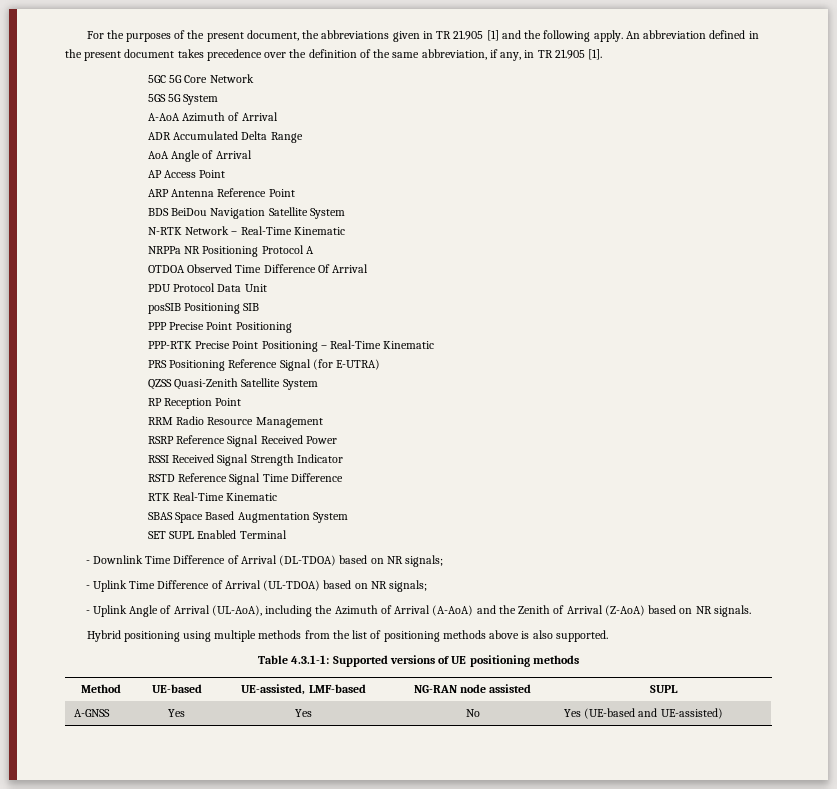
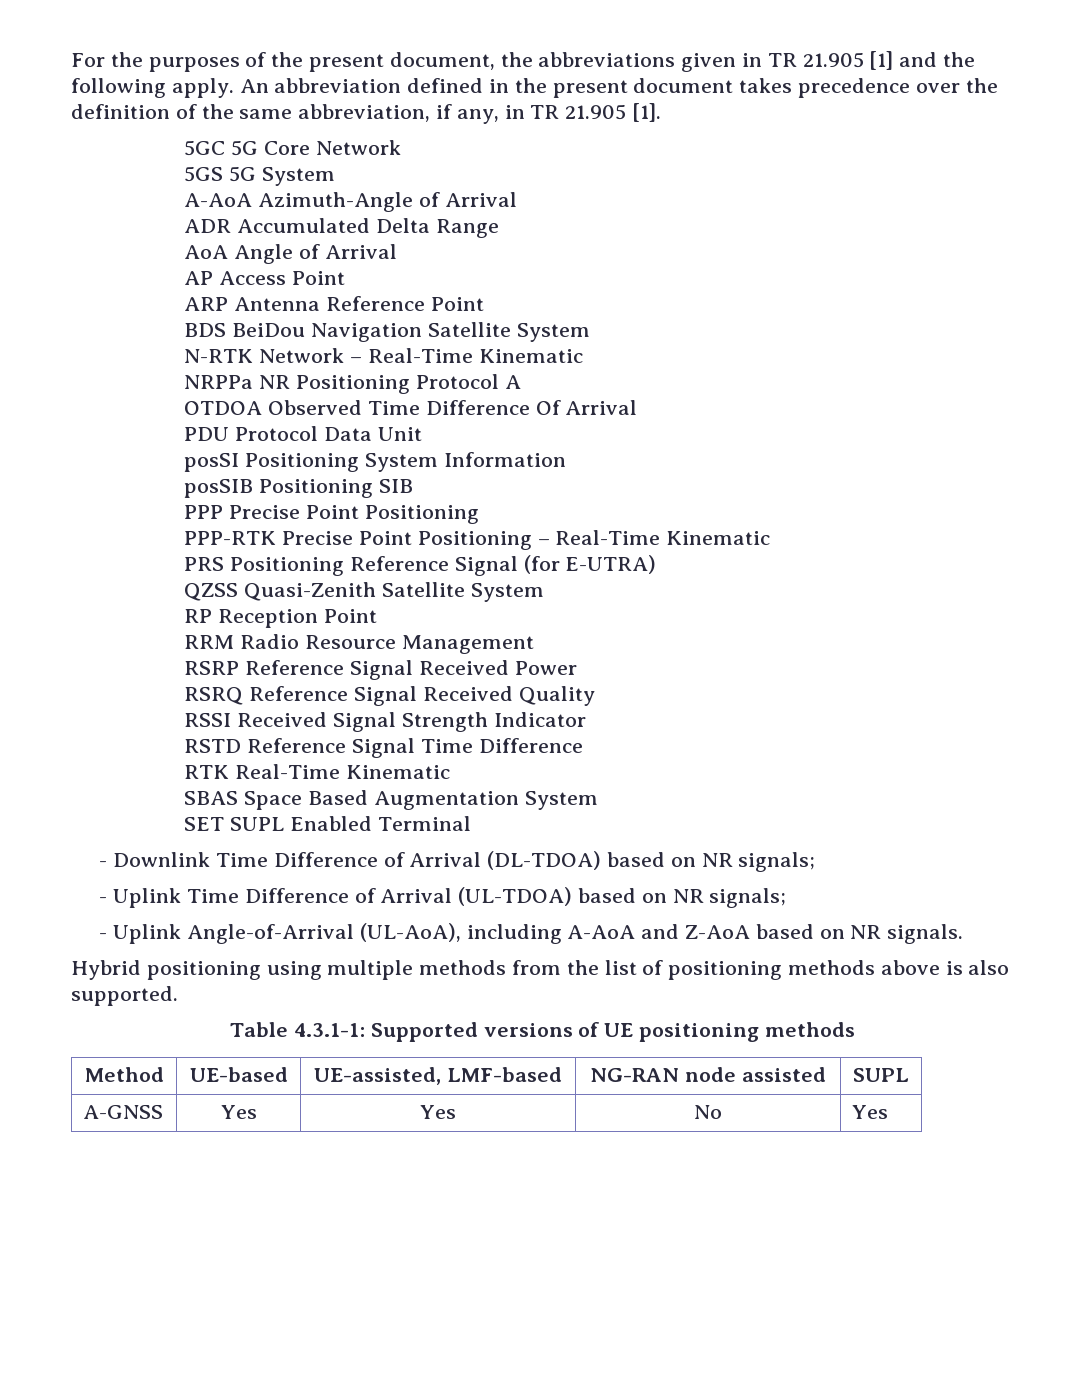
- A-AoA Azimuth of Arrival
+ A-AoA Azimuth-Angle of Arrival
+ posSI Positioning System Information
+ RSRQ Reference Signal Received Quality
- - Uplink Angle of Arrival (UL-AoA), including the Azimuth of Arrival (A-AoA) and the Zenith of Arrival (Z-AoA) based on NR signals.
+ - Uplink Angle-of-Arrival (UL-AoA), including A-AoA and Z-AoA based on NR signals.
- A-GNSS | Yes | Yes | No | Yes (UE-based and UE-assisted)
+ A-GNSS | Yes | Yes | No | Yes

